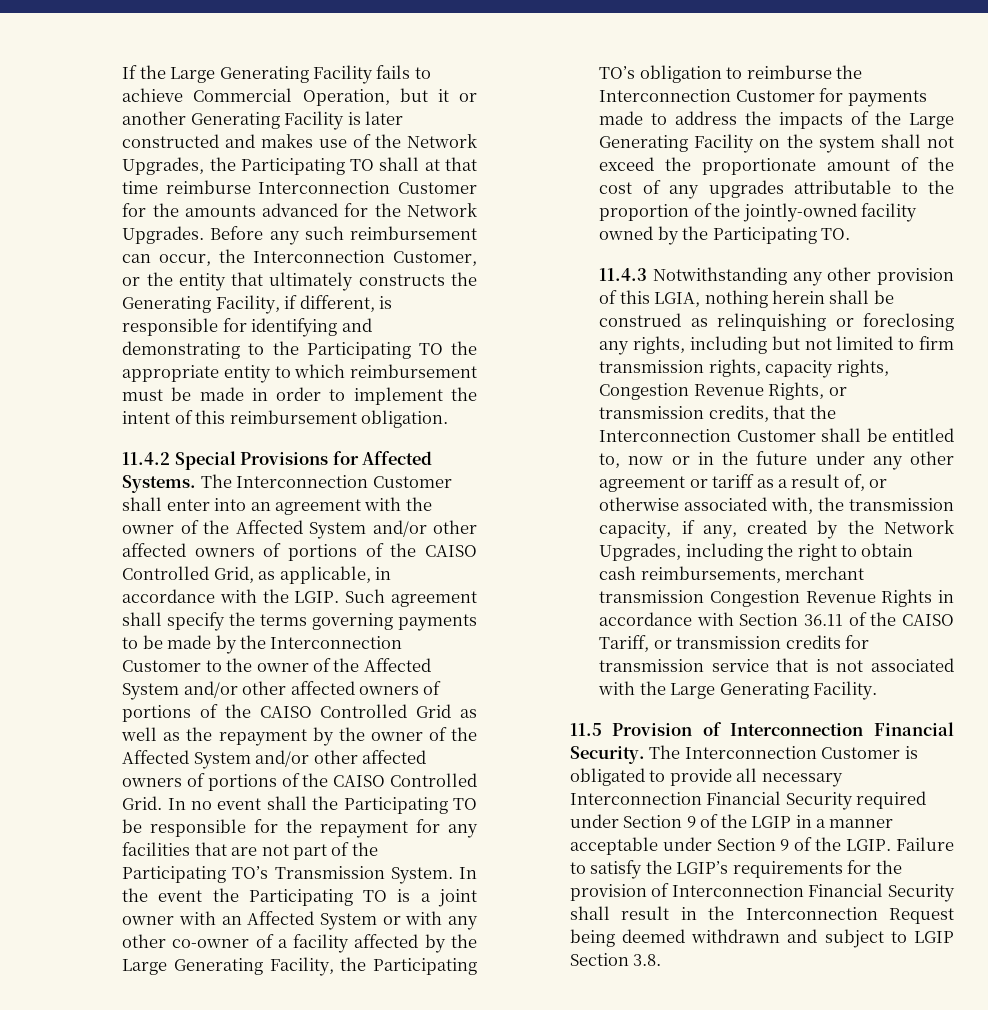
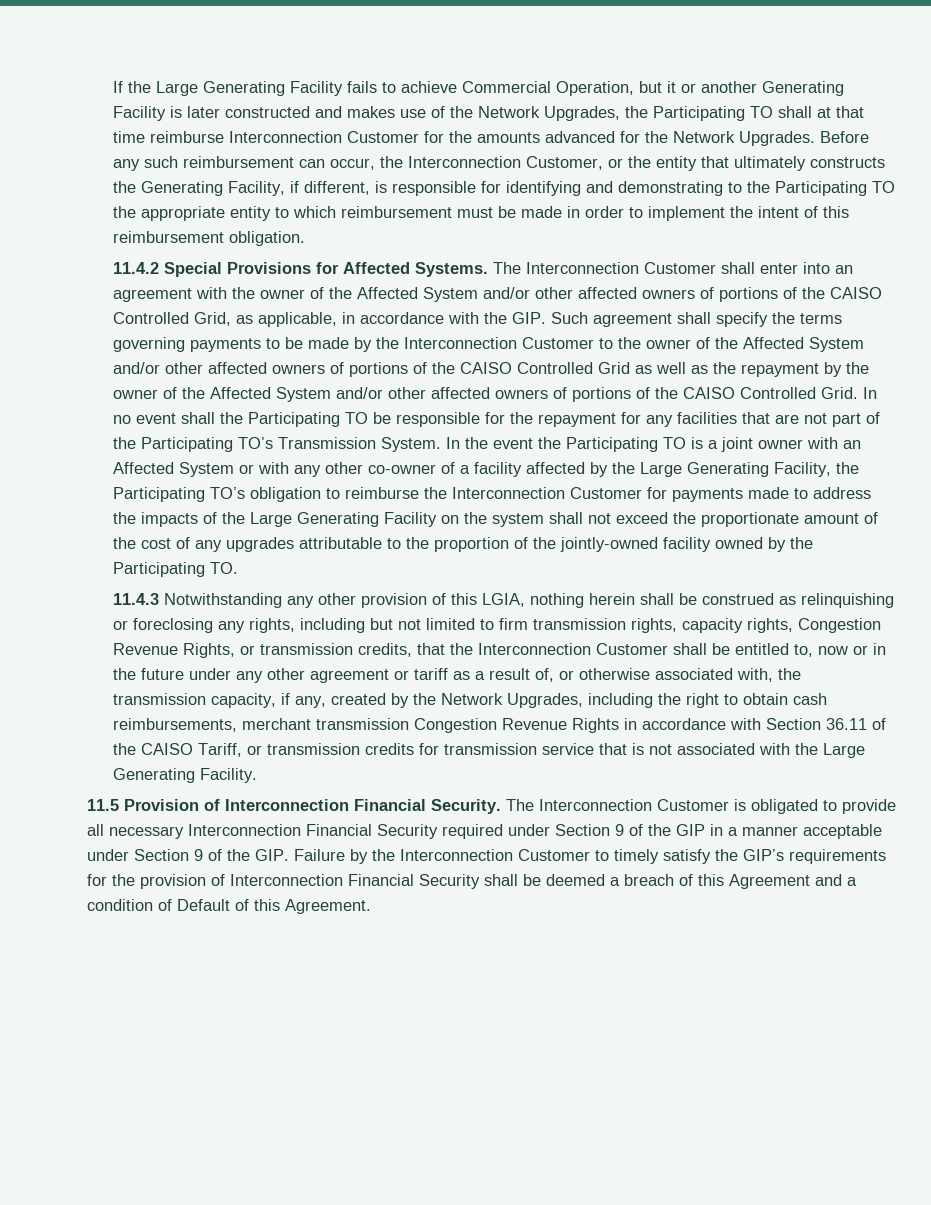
- The Interconnection Customer shall enter into an agreement with the owner of the Affected System and/or other affected owners of portions of the CAISO Controlled Grid, as applicable, in accordance with the LGIP. Such agreement shall specify the terms governing payments to be made by the Interconnection Customer to the owner of the Affected System and/or other affected owners of portions of the CAISO Controlled Grid as well as the repayment by the owner of the Affected System and/or other affected owners of portions of the CAISO Controlled Grid.
+ The Interconnection Customer shall enter into an agreement with the owner of the Affected System and/or other affected owners of portions of the CAISO Controlled Grid, as applicable, in accordance with the GIP. Such agreement shall specify the terms governing payments to be made by the Interconnection Customer to the owner of the Affected System and/or other affected owners of portions of the CAISO Controlled Grid as well as the repayment by the owner of the Affected System and/or other affected owners of portions of the CAISO Controlled Grid.
- The Interconnection Customer is obligated to provide all necessary Interconnection Financial Security required under Section 9 of the LGIP in a manner acceptable under Section 9 of the LGIP. Failure to satisfy the LGIP’s requirements for the provision of Interconnection Financial Security shall result in the Interconnection Request being deemed withdrawn and subject to LGIP Section 3.8.
+ The Interconnection Customer is obligated to provide all necessary Interconnection Financial Security required under Section 9 of the GIP in a manner acceptable under Section 9 of the GIP. Failure by the Interconnection Customer to timely satisfy the GIP’s requirements for the provision of Interconnection Financial Security shall be deemed a breach of this Agreement and a condition of Default of this Agreement.

